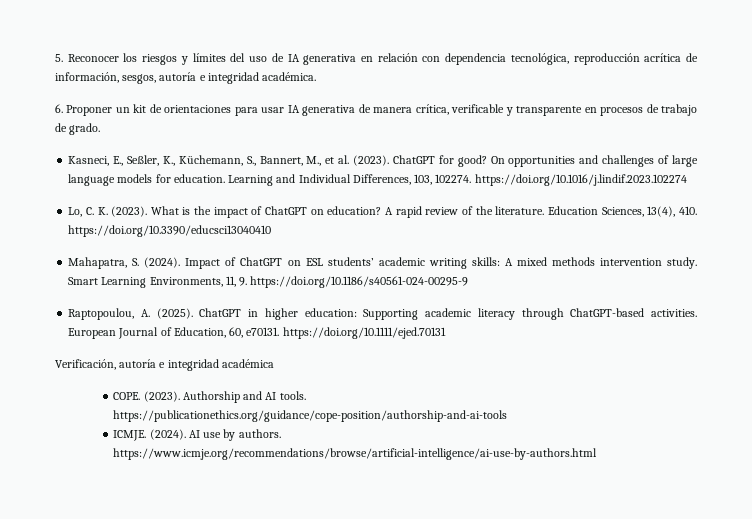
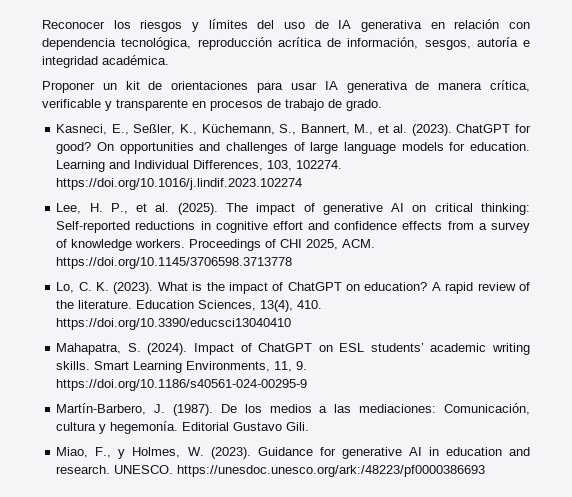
- 5. Reconocer los riesgos y límites del uso de IA generativa en relación con dependencia tecnológica, reproducción acrítica de información, sesgos, autoría e integridad académica.
+ Reconocer los riesgos y límites del uso de IA generativa en relación con dependencia tecnológica, reproducción acrítica de información, sesgos, autoría e integridad académica.
- 6. Proponer un kit de orientaciones para usar IA generativa de manera crítica, verificable y transparente en procesos de trabajo de grado.
+ Proponer un kit de orientaciones para usar IA generativa de manera crítica, verificable y transparente en procesos de trabajo de grado.
+ Lee, H. P., et al. (2025). The impact of generative AI on critical thinking: Self-reported reductions in cognitive effort and confidence effects from a survey of knowledge workers. Proceedings of CHI 2025, ACM. https://doi.org/10.1145/3706598.3713778
- Impact of ChatGPT on ESL students’ academic writing skills: A mixed methods intervention study.
+ Impact of ChatGPT on ESL students’ academic writing skills.
- Raptopoulou, A. (2025). ChatGPT in higher education: Supporting academic literacy through ChatGPT-based activities. European Journal of Education, 60, e70131. https://doi.org/10.1111/ejed.70131
- Verificación, autoría e integridad académica
- COPE. (2023). Authorship and AI tools. https://publicationethics.org/guidance/cope-position/authorship-and-ai-tools
- ICMJE. (2024). AI use by authors. https://www.icmje.org/recommendations/browse/artificial-intelligence/ai-use-by-authors.html
+ Martín-Barbero, J. (1987). De los medios a las mediaciones: Comunicación, cultura y hegemonía. Editorial Gustavo Gili.
+ Miao, F., y Holmes, W. (2023). Guidance for generative AI in education and research. UNESCO. https://unesdoc.unesco.org/ark:/48223/pf0000386693

